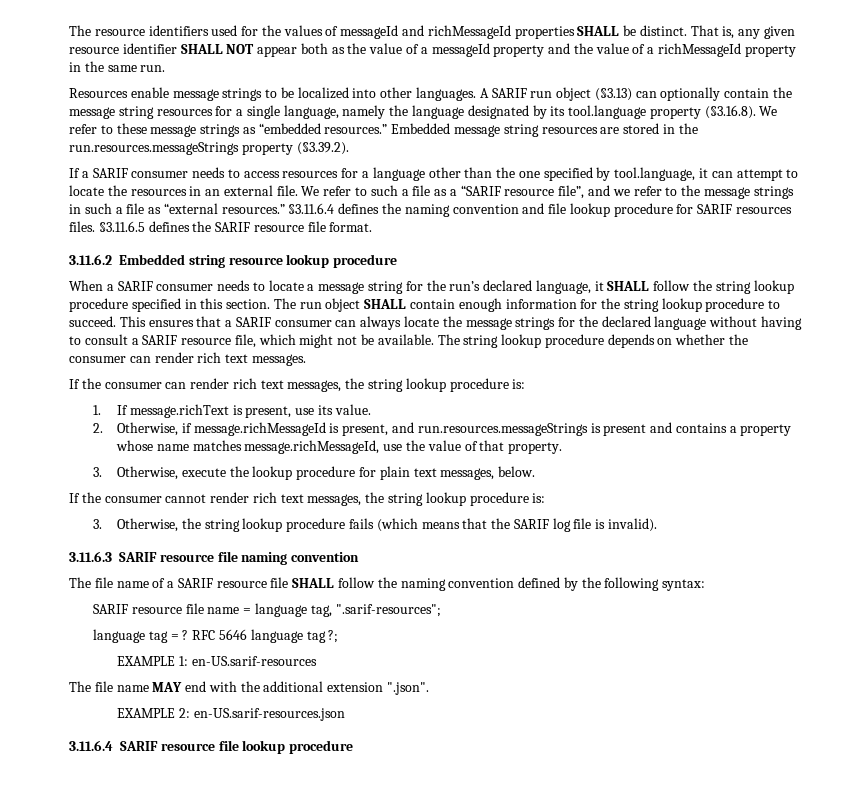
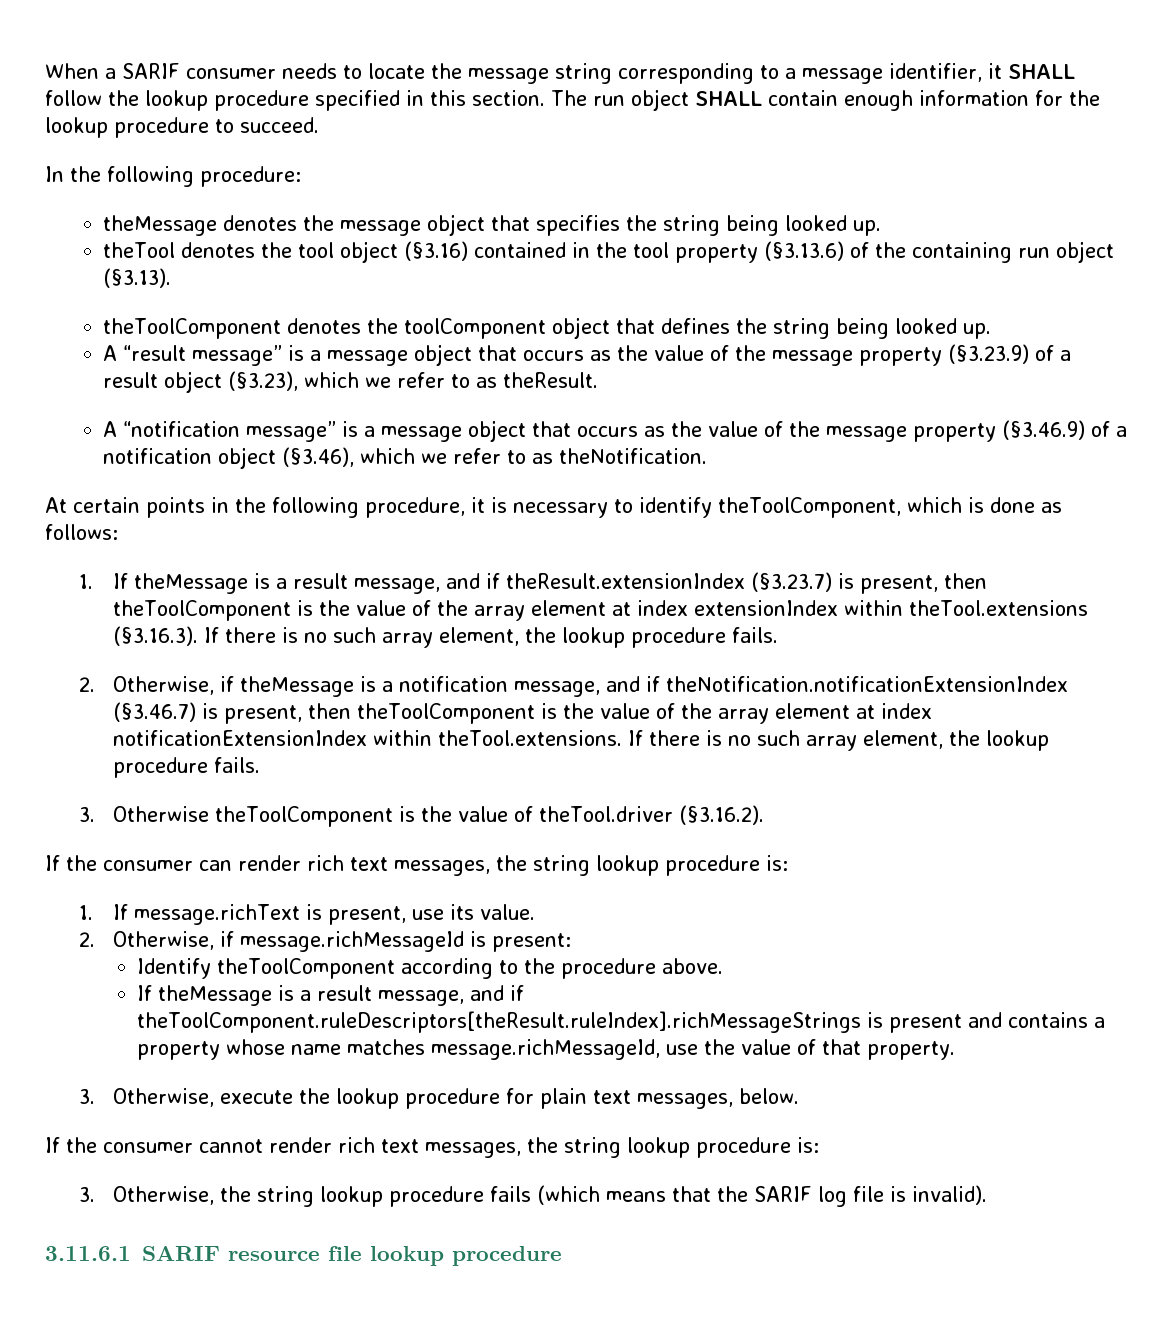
- The resource identifiers used for the values of messageId and richMessageId properties SHALL be distinct. That is, any given resource identifier SHALL NOT appear both as the value of a messageId property and the value of a richMessageId property in the same run.
- Resources enable message strings to be localized into other languages. A SARIF run object (§3.13) can optionally contain the message string resources for a single language, namely the language designated by its tool.language property (§3.16.8). We refer to these message strings as “embedded resources.” Embedded message string resources are stored in the run.resources.messageStrings property (§3.39.2).
- If a SARIF consumer needs to access resources for a language other than the one specified by tool.language, it can attempt to locate the resources in an external file. We refer to such a file as a “SARIF resource file”, and we refer to the message strings in such a file as “external resources.” §3.11.6.4 defines the naming convention and file lookup procedure for SARIF resources files. §3.11.6.5 defines the SARIF resource file format.
- 3.11.6.2 Embedded string resource lookup procedure
- When a SARIF consumer needs to locate a message string for the run’s declared language, it SHALL follow the string lookup procedure specified in this section.
+ When a SARIF consumer needs to locate the message string corresponding to a message identifier, it SHALL follow the lookup procedure specified in this section.
- The run object SHALL contain enough information for the string lookup procedure to succeed. This ensures that a SARIF consumer can always locate the message strings for the declared language without having to consult a SARIF resource file, which might not be available. The string lookup procedure depends on whether the consumer can render rich text messages.
+ The run object SHALL contain enough information for the lookup procedure to succeed.
+ In the following procedure:
+ theMessage denotes the message object that specifies the string being looked up.
+ theTool denotes the tool object (§3.16) contained in the tool property (§3.13.6) of the containing run object (§3.13).
+ theToolComponent denotes the toolComponent object that defines the string being looked up.
+ A “result message” is a message object that occurs as the value of the message property (§3.23.9) of a result object (§3.23), which we refer to as theResult.
+ A “notification message” is a message object that occurs as the value of the message property (§3.46.9) of a notification object (§3.46), which we refer to as theNotification.
+ At certain points in the following procedure, it is necessary to identify theToolComponent, which is done as follows:
+ 1. If theMessage is a result message, and if theResult.extensionIndex (§3.23.7) is present, then theToolComponent is the value of the array element at index extensionIndex within theTool.extensions (§3.16.3). If there is no such array element, the lookup procedure fails.
+ 2. Otherwise, if theMessage is a notification message, and if theNotification.notificationExtensionIndex (§3.46.7) is present, then theToolComponent is the value of the array element at index notificationExtensionIndex within theTool.extensions. If there is no such array element, the lookup procedure fails.
+ 3. Otherwise theToolComponent is the value of theTool.driver (§3.16.2).
- 2. Otherwise, if message.richMessageId is present, and run.resources.messageStrings is present and contains a property whose name matches message.richMessageId, use the value of that property.
+ 2. Otherwise, if message.richMessageId is present:
+ Identify theToolComponent according to the procedure above.
+ If theMessage is a result message, and if theToolComponent.ruleDescriptors[theResult.ruleIndex].richMessageStrings is present and contains a property whose name matches message.richMessageId, use the value of that property.
- 3.11.6.3 SARIF resource file naming convention
- The file name of a SARIF resource file SHALL follow the naming convention defined by the following syntax:
- SARIF resource file name = language tag, ".sarif-resources";
- language tag = ? RFC 5646 language tag ?;
- EXAMPLE 1: en-US.sarif-resources
- The file name MAY end with the additional extension ".json".
- EXAMPLE 2: en-US.sarif-resources.json
- 3.11.6.4 SARIF resource file lookup procedure
+ 3.11.6.1 SARIF resource file lookup procedure

